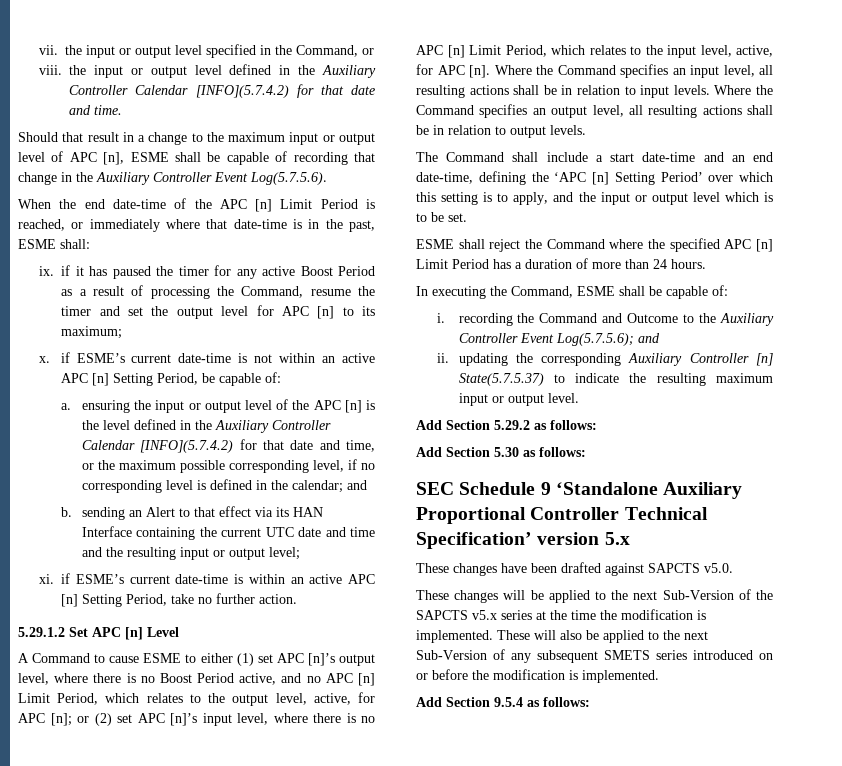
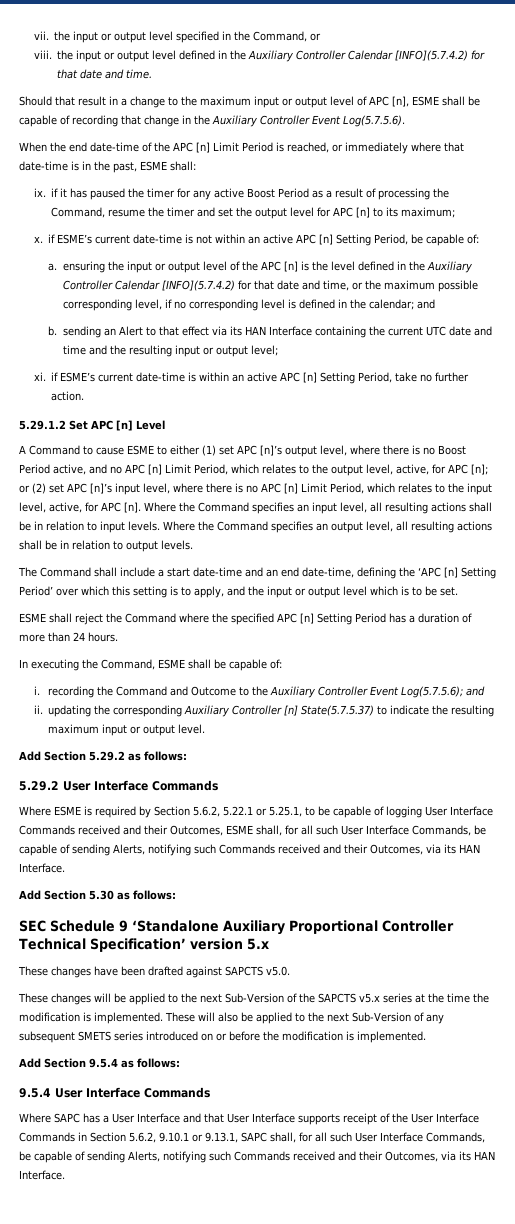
- ESME shall reject the Command where the specified APC [n] Limit Period has a duration of more than 24 hours.
+ ESME shall reject the Command where the specified APC [n] Setting Period has a duration of more than 24 hours.
+ 5.29.2 User Interface Commands
+ Where ESME is required by Section 5.6.2, 5.22.1 or 5.25.1, to be capable of logging User Interface Commands received and their Outcomes, ESME shall, for all such User Interface Commands, be capable of sending Alerts, notifying such Commands received and their Outcomes, via its HAN Interface.
+ 9.5.4 User Interface Commands
+ Where SAPC has a User Interface and that User Interface supports receipt of the User Interface Commands in Section 5.6.2, 9.10.1 or 9.13.1, SAPC shall, for all such User Interface Commands, be capable of sending Alerts, notifying such Commands received and their Outcomes, via its HAN Interface.

